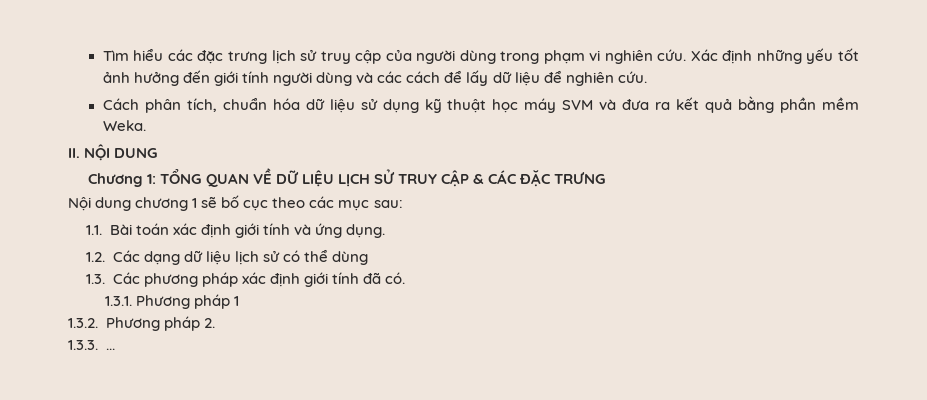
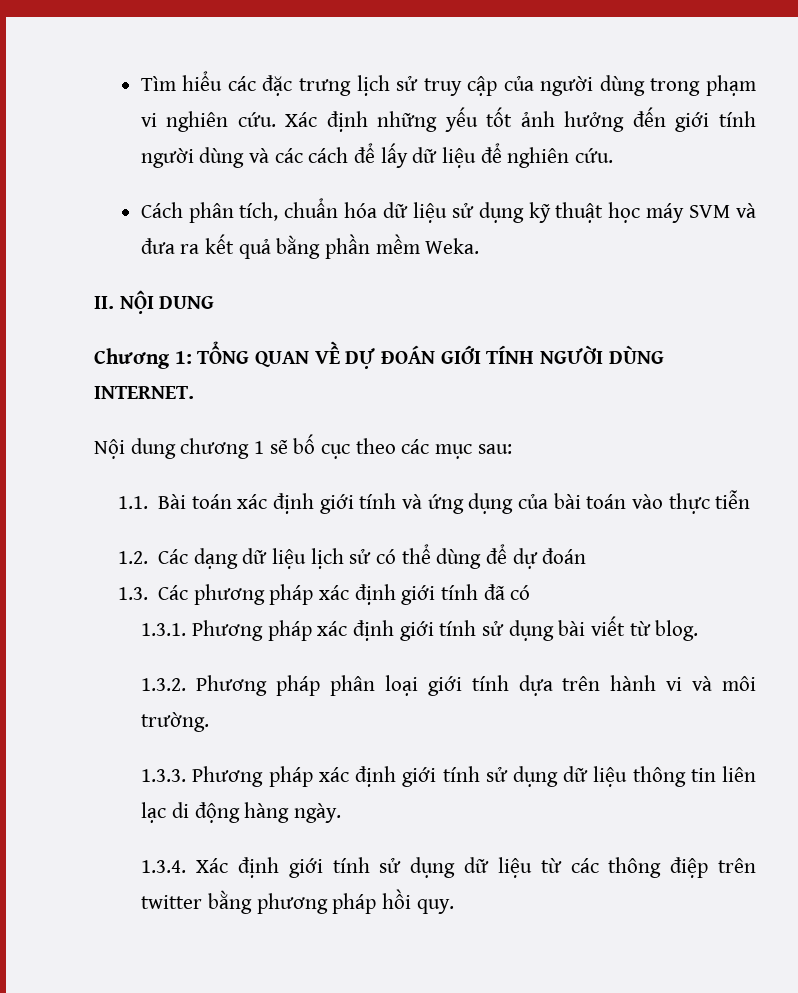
- Chương 1: TỔNG QUAN VỀ DỮ LIỆU LỊCH SỬ TRUY CẬP & CÁC ĐẶC TRƯNG
+ Chương 1: TỔNG QUAN VỀ DỰ ĐOÁN GIỚI TÍNH NGƯỜI DÙNG INTERNET.
- 1.1. Bài toán xác định giới tính và ứng dụng.
+ 1.1. Bài toán xác định giới tính và ứng dụng của bài toán vào thực tiễn
- 1.2. Các dạng dữ liệu lịch sử có thể dùng
+ 1.2. Các dạng dữ liệu lịch sử có thể dùng để dự đoán
- 1.3. Các phương pháp xác định giới tính đã có.
+ 1.3. Các phương pháp xác định giới tính đã có
- 1.3.1. Phương pháp 1
- 1.3.2. Phương pháp 2.
- 1.3.3. ...
+ 1.3.1. Phương pháp xác định giới tính sử dụng bài viết từ blog.
+ 1.3.2. Phương pháp phân loại giới tính dựa trên hành vi và môi trường.
+ 1.3.3. Phương pháp xác định giới tính sử dụng dữ liệu thông tin liên lạc di động hàng ngày.
+ 1.3.4. Xác định giới tính sử dụng dữ liệu từ các thông điệp trên twitter bằng phương pháp hồi quy.

